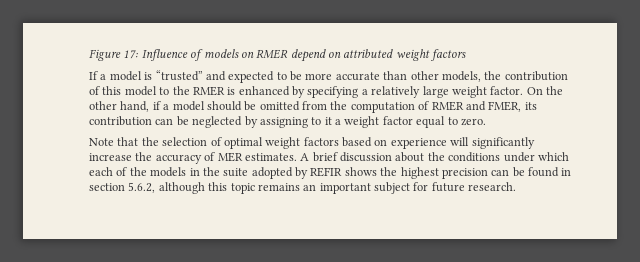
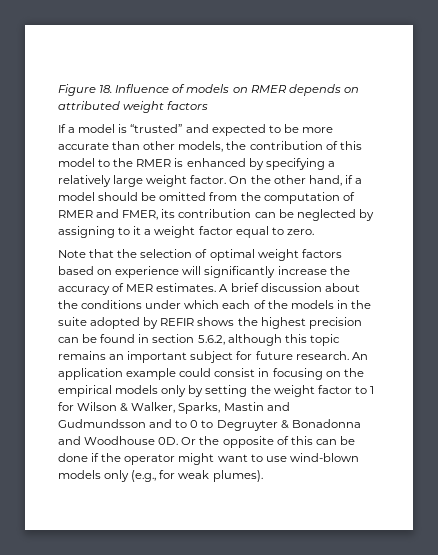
- Figure 17: Influence of models on RMER depend on attributed weight factors
+ Figure 18. Influence of models on RMER depends on attributed weight factors
+ An application example could consist in focusing on the empirical models only by setting the weight factor to 1 for Wilson & Walker, Sparks, Mastin and Gudmundsson and to 0 to Degruyter & Bonadonna and Woodhouse 0D. Or the opposite of this can be done if the operator might want to use wind-blown models only (e.g., for weak plumes).

